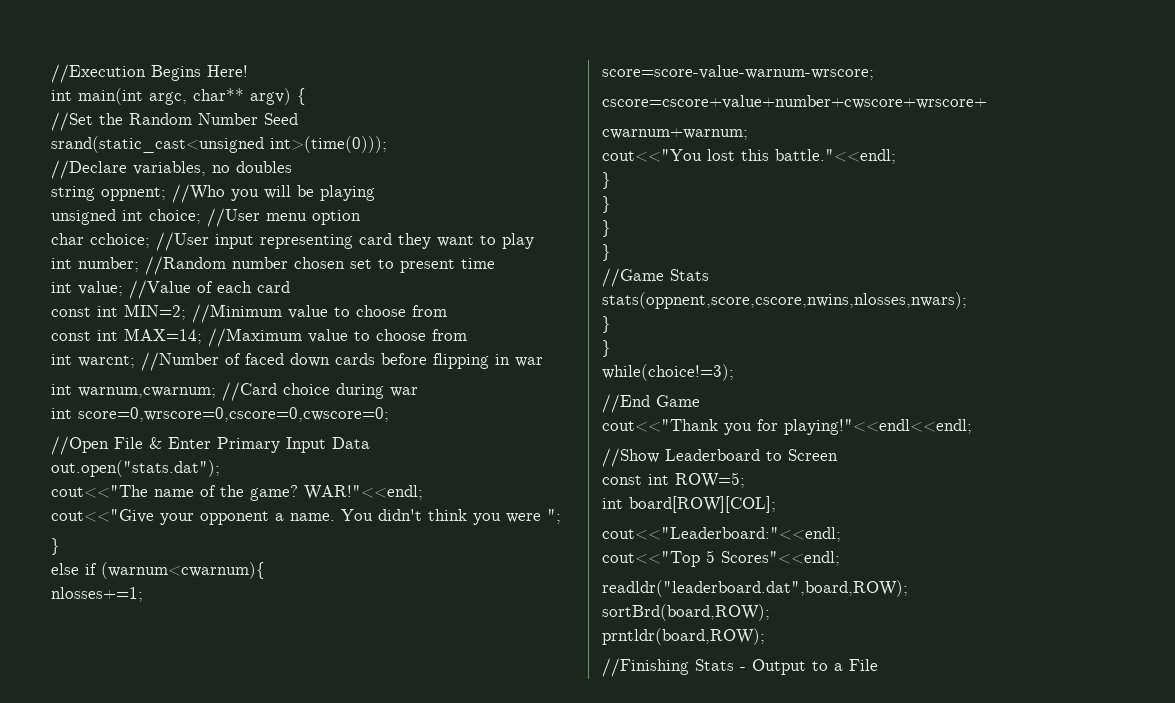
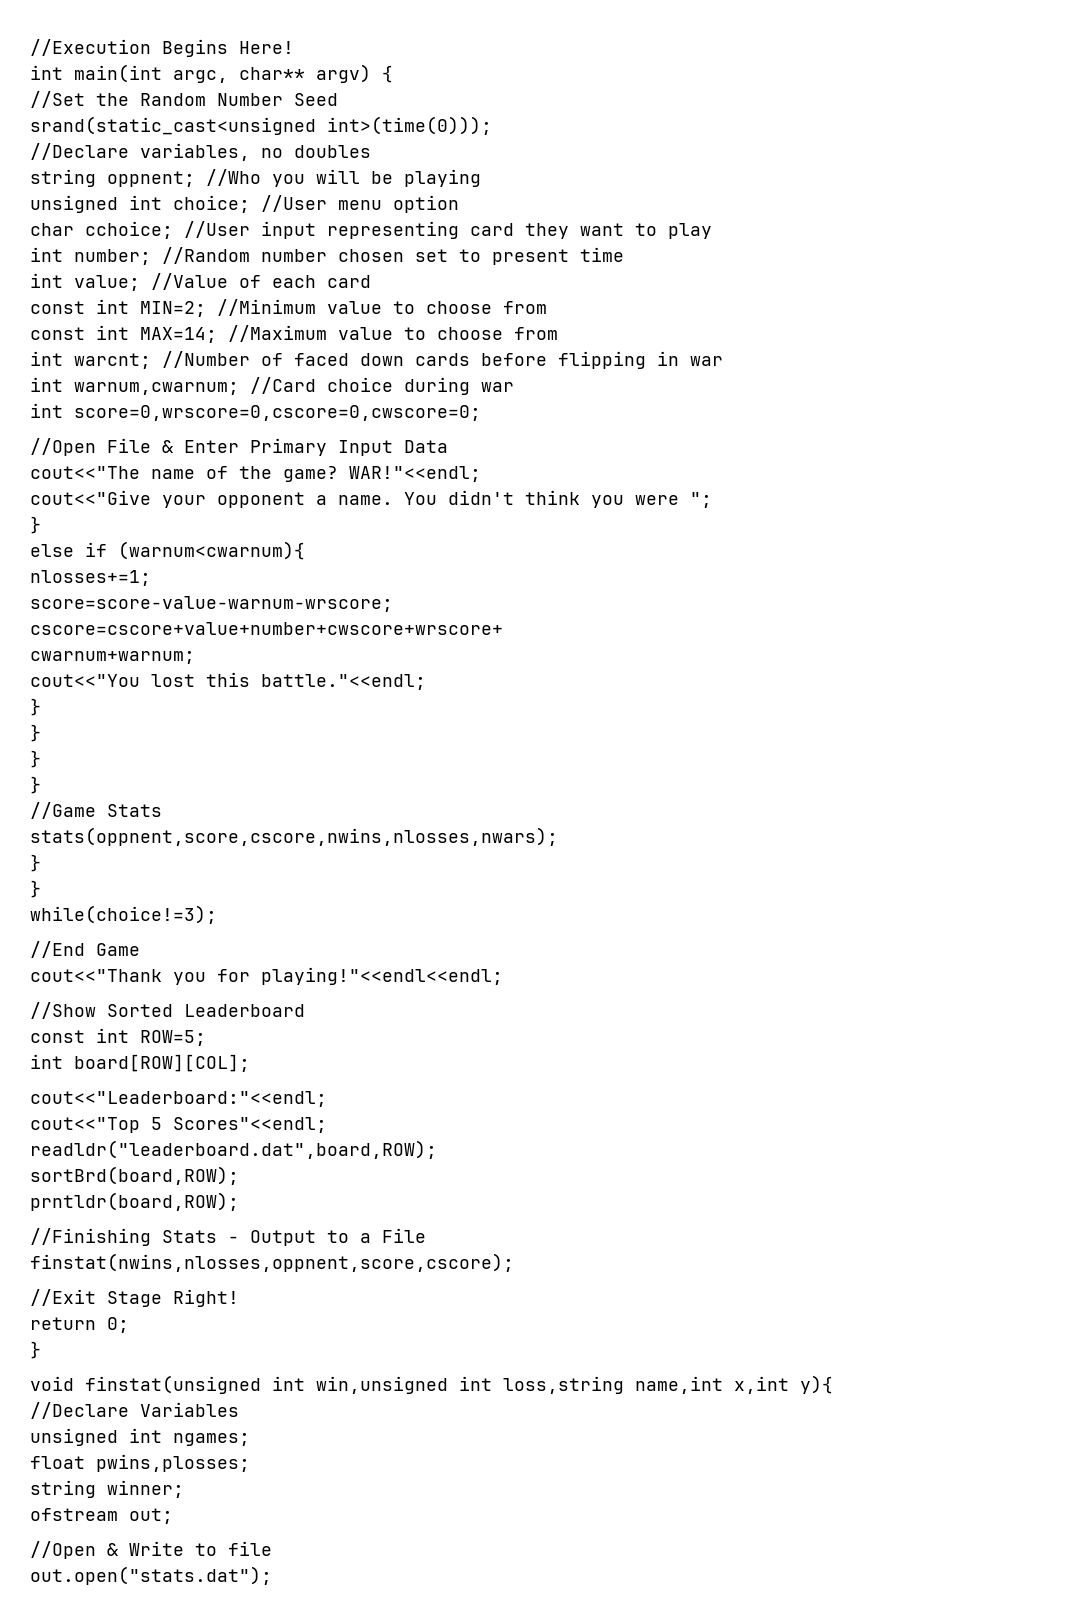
- out.open("stats.dat");
- //Show Leaderboard to Screen
+ //Show Sorted Leaderboard
+ finstat(nwins,nlosses,oppnent,score,cscore);
+ //Exit Stage Right!
+ return 0;
+ }
+ void finstat(unsigned int win,unsigned int loss,string name,int x,int y){
+ //Declare Variables
+ unsigned int ngames;
+ float pwins,plosses;
+ string winner;
+ ofstream out;
+ //Open & Write to file
+ out.open("stats.dat");

